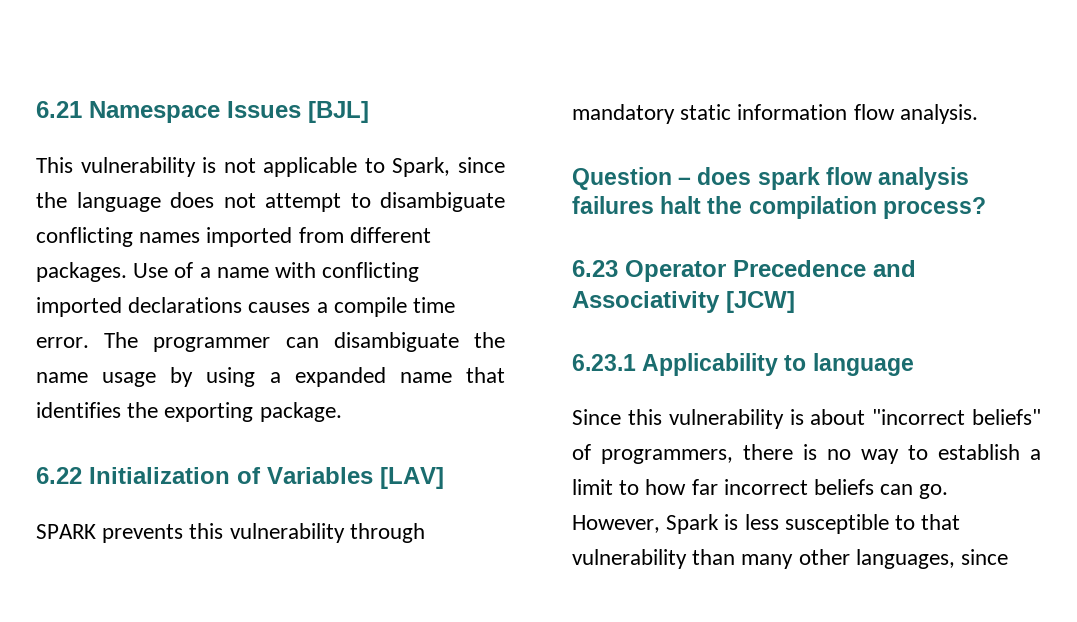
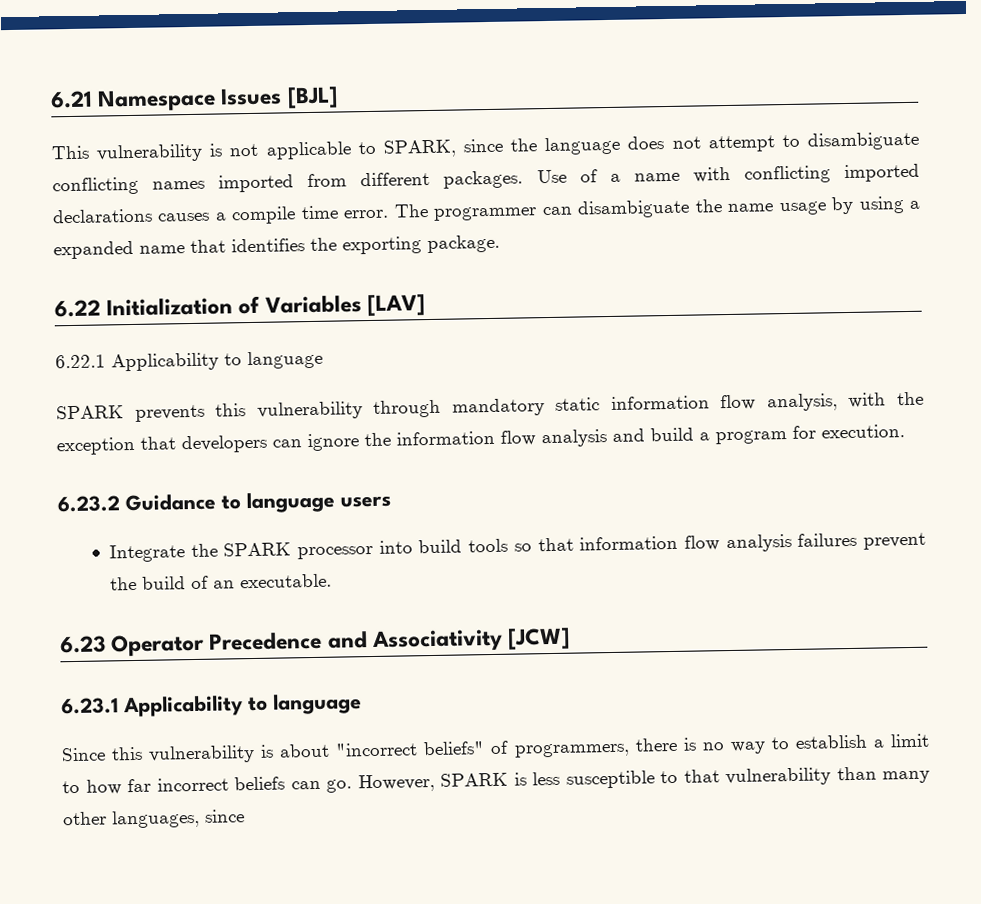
- This vulnerability is not applicable to Spark, since the language does not attempt to disambiguate conflicting names imported from different packages.
+ This vulnerability is not applicable to SPARK, since the language does not attempt to disambiguate conflicting names imported from different packages.
+ 6.22.1 Applicability to language
- SPARK prevents this vulnerability through mandatory static information flow analysis.
- Question – does spark flow analysis failures halt the compilation process?
+ SPARK prevents this vulnerability through mandatory static information flow analysis, with the exception that developers can ignore the information flow analysis and build a program for execution.
+ 6.23.2 Guidance to language users
+ Integrate the SPARK processor into build tools so that information flow analysis failures prevent the build of an executable.
- However, Spark is less susceptible to that vulnerability than many other languages, since
+ However, SPARK is less susceptible to that vulnerability than many other languages, since

